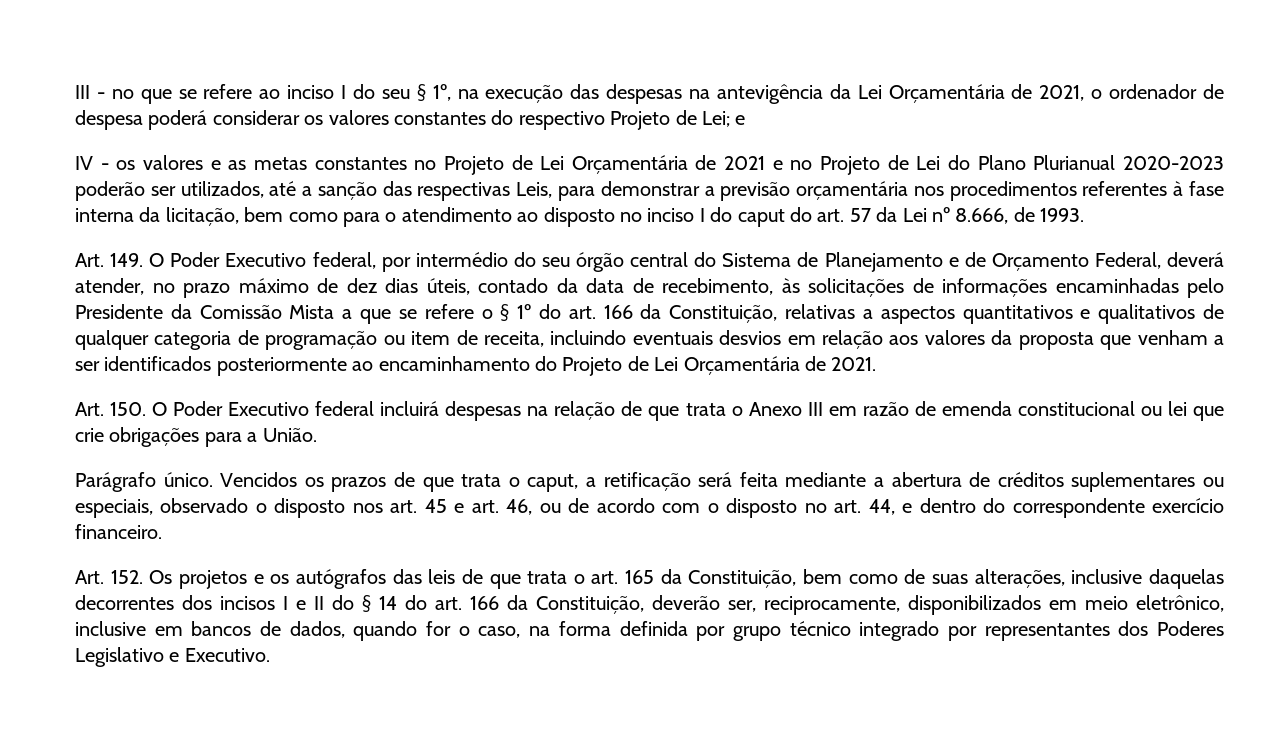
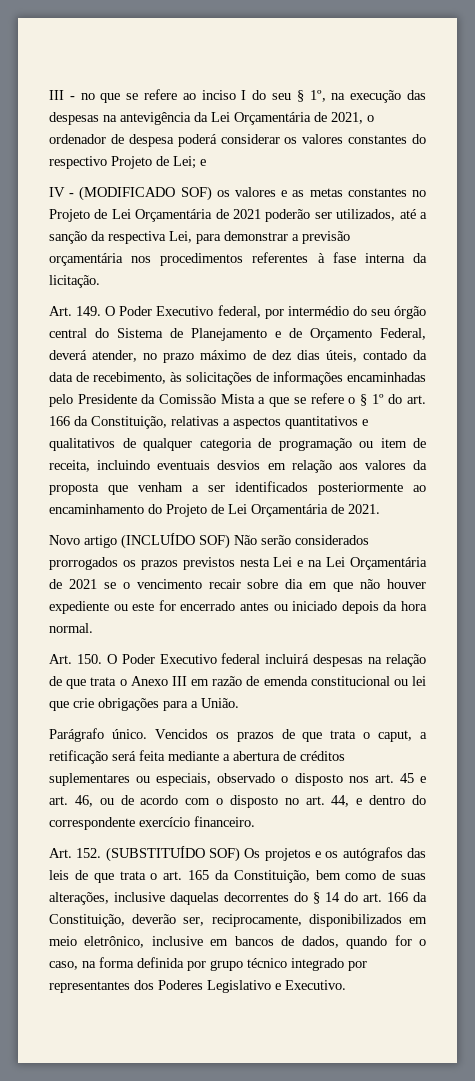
- IV - os valores e as metas constantes no Projeto de Lei Orçamentária de 2021 e no Projeto de Lei do Plano Plurianual 2020-2023 poderão ser utilizados, até a sanção das respectivas Leis, para demonstrar a previsão orçamentária nos procedimentos referentes à fase interna da licitação, bem como para o atendimento ao disposto no inciso I do caput do art. 57 da Lei nº 8.666, de 1993.
+ IV - (MODIFICADO SOF) os valores e as metas constantes no Projeto de Lei Orçamentária de 2021 poderão ser utilizados, até a sanção da respectiva Lei, para demonstrar a previsão orçamentária nos procedimentos referentes à fase interna da licitação.
+ Novo artigo (INCLUÍDO SOF) Não serão considerados prorrogados os prazos previstos nesta Lei e na Lei Orçamentária de 2021 se o vencimento recair sobre dia em que não houver expediente ou este for encerrado antes ou iniciado depois da hora normal.
- Art. 152. Os projetos e os autógrafos das leis de que trata o art. 165 da Constituição, bem como de suas alterações, inclusive daquelas decorrentes dos incisos I e II do § 14 do art. 166 da Constituição, deverão ser, reciprocamente, disponibilizados em meio eletrônico, inclusive em bancos de dados, quando for o caso, na forma definida por grupo técnico integrado por representantes dos Poderes Legislativo e Executivo.
+ Art. 152. (SUBSTITUÍDO SOF) Os projetos e os autógrafos das leis de que trata o art. 165 da Constituição, bem como de suas alterações, inclusive daquelas decorrentes do § 14 do art. 166 da Constituição, deverão ser, reciprocamente, disponibilizados em meio eletrônico, inclusive em bancos de dados, quando for o caso, na forma definida por grupo técnico integrado por representantes dos Poderes Legislativo e Executivo.

